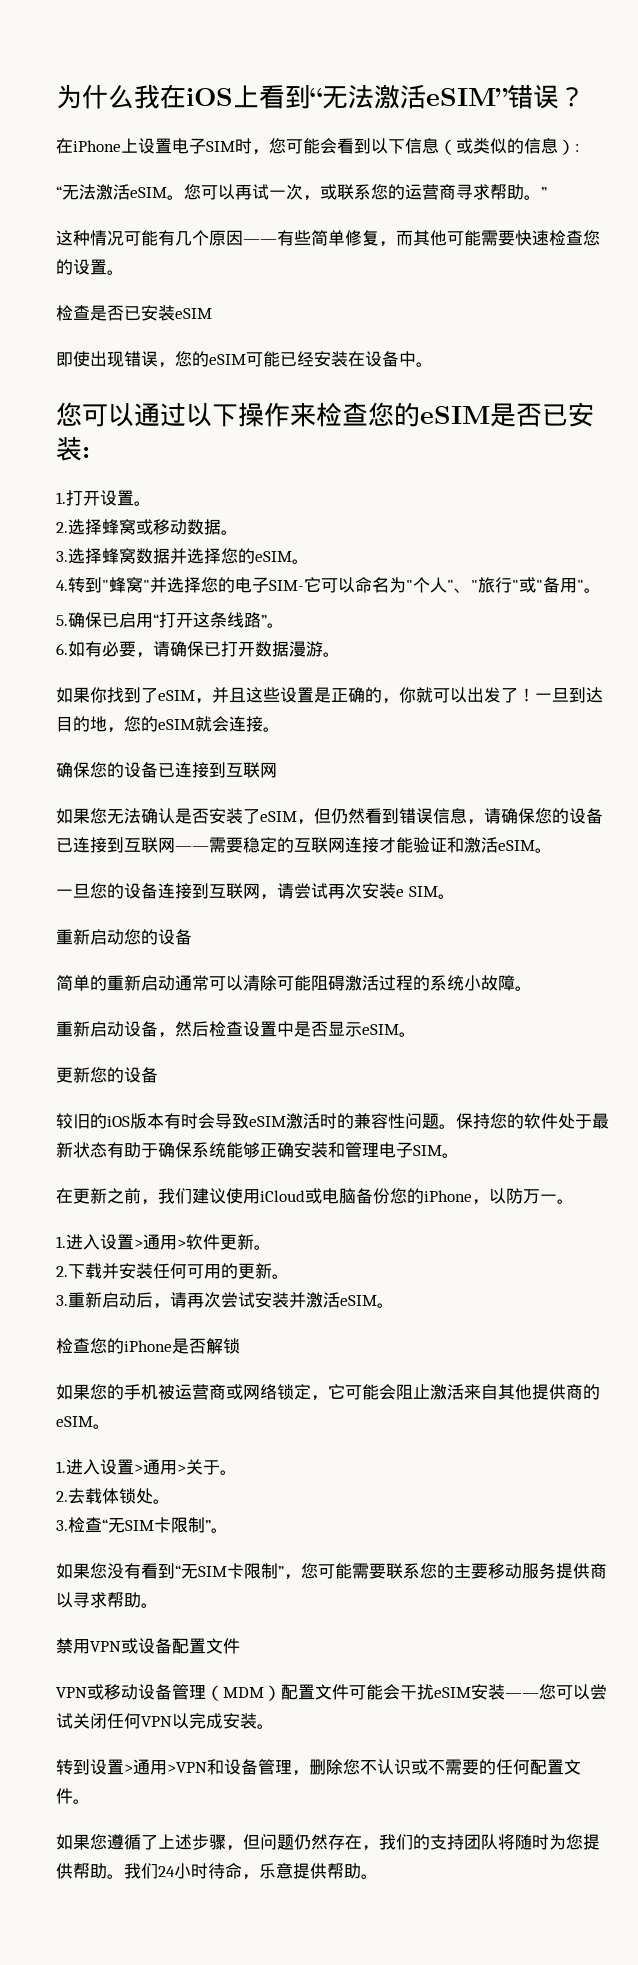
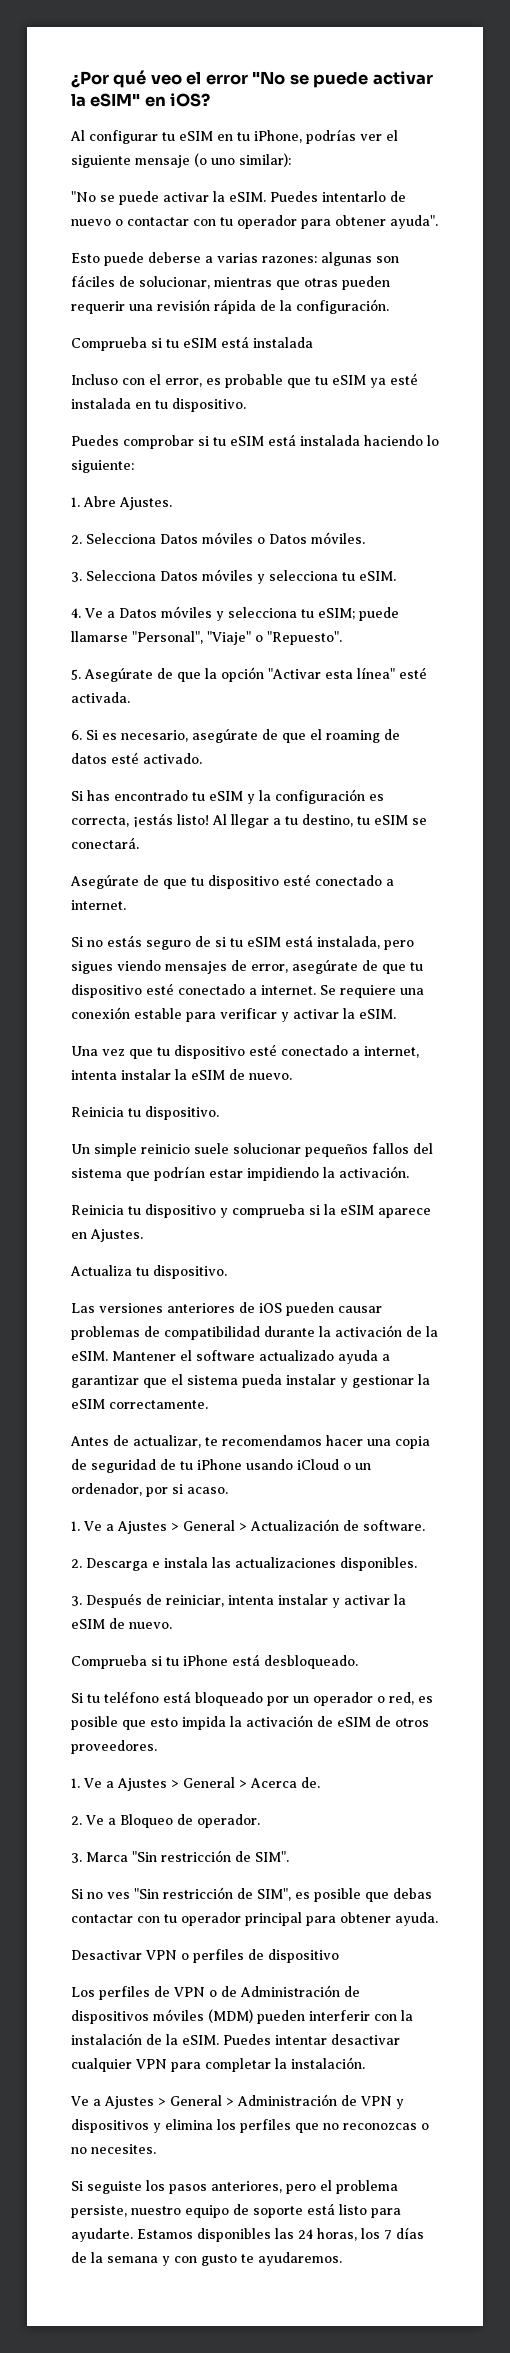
- 为什么我在iOS上看到“无法激活eSIM”错误？
- 在iPhone上设置电子SIM时，您可能会看到以下信息（或类似的信息）:
- “无法激活eSIM。您可以再试一次，或联系您的运营商寻求帮助。”
- 这种情况可能有几个原因——有些简单修复，而其他可能需要快速检查您的设置。
- 检查是否已安装eSIM
- 即使出现错误，您的eSIM可能已经安装在设备中。
- 您可以通过以下操作来检查您的eSIM是否已安装:
- 1.打开设置。
- 2.选择蜂窝或移动数据。
- 3.选择蜂窝数据并选择您的eSIM。
- 4.转到"蜂窝"并选择您的电子SIM-它可以命名为"个人"、"旅行"或"备用"。
- 5.确保已启用“打开这条线路”。
- 6.如有必要，请确保已打开数据漫游。
- 如果你找到了eSIM，并且这些设置是正确的，你就可以出发了！一旦到达目的地，您的eSIM就会连接。
- 确保您的设备已连接到互联网
- 如果您无法确认是否安装了eSIM，但仍然看到错误信息，请确保您的设备已连接到互联网——需要稳定的互联网连接才能验证和激活eSIM。
- 一旦您的设备连接到互联网，请尝试再次安装e SIM。
- 重新启动您的设备
- 简单的重新启动通常可以清除可能阻碍激活过程的系统小故障。
- 重新启动设备，然后检查设置中是否显示eSIM。
- 更新您的设备
- 较旧的iOS版本有时会导致eSIM激活时的兼容性问题。保持您的软件处于最新状态有助于确保系统能够正确安装和管理电子SIM。
- 在更新之前，我们建议使用iCloud或电脑备份您的iPhone，以防万一。
- 1.进入设置>通用>软件更新。
- 2.下载并安装任何可用的更新。
- 3.重新启动后，请再次尝试安装并激活eSIM。
- 检查您的iPhone是否解锁
- 如果您的手机被运营商或网络锁定，它可能会阻止激活来自其他提供商的eSIM。
- 1.进入设置>通用>关于。
- 2.去载体锁处。
- 3.检查“无SIM卡限制”。
- 如果您没有看到“无SIM卡限制”，您可能需要联系您的主要移动服务提供商以寻求帮助。
- 禁用VPN或设备配置文件
- VPN或移动设备管理（MDM）配置文件可能会干扰eSIM安装——您可以尝试关闭任何VPN以完成安装。
- 转到设置>通用>VPN和设备管理，删除您不认识或不需要的任何配置文件。
- 如果您遵循了上述步骤，但问题仍然存在，我们的支持团队将随时为您提供帮助。我们24小时待命，乐意提供帮助。
+ ¿Por qué veo el error "No se puede activar la eSIM" en iOS?
+ Al configurar tu eSIM en tu iPhone, podrías ver el siguiente mensaje (o uno similar):
+ "No se puede activar la eSIM. Puedes intentarlo de nuevo o contactar con tu operador para obtener ayuda".
+ Esto puede deberse a varias razones: algunas son fáciles de solucionar, mientras que otras pueden requerir una revisión rápida de la configuración.
+ Comprueba si tu eSIM está instalada
+ Incluso con el error, es probable que tu eSIM ya esté instalada en tu dispositivo.
+ Puedes comprobar si tu eSIM está instalada haciendo lo siguiente:
+ 1. Abre Ajustes.
+ 2. Selecciona Datos móviles o Datos móviles.
+ 3. Selecciona Datos móviles y selecciona tu eSIM.
+ 4. Ve a Datos móviles y selecciona tu eSIM; puede llamarse "Personal", "Viaje" o "Repuesto".
+ 5. Asegúrate de que la opción "Activar esta línea" esté activada.
+ 6. Si es necesario, asegúrate de que el roaming de datos esté activado.
+ Si has encontrado tu eSIM y la configuración es correcta, ¡estás listo! Al llegar a tu destino, tu eSIM se conectará.
+ Asegúrate de que tu dispositivo esté conectado a internet.
+ Si no estás seguro de si tu eSIM está instalada, pero sigues viendo mensajes de error, asegúrate de que tu dispositivo esté conectado a internet. Se requiere una conexión estable para verificar y activar la eSIM.
+ Una vez que tu dispositivo esté conectado a internet, intenta instalar la eSIM de nuevo.
+ Reinicia tu dispositivo.
+ Un simple reinicio suele solucionar pequeños fallos del sistema que podrían estar impidiendo la activación.
+ Reinicia tu dispositivo y comprueba si la eSIM aparece en Ajustes.
+ Actualiza tu dispositivo.
+ Las versiones anteriores de iOS pueden causar problemas de compatibilidad durante la activación de la eSIM. Mantener el software actualizado ayuda a garantizar que el sistema pueda instalar y gestionar la eSIM correctamente.
+ Antes de actualizar, te recomendamos hacer una copia de seguridad de tu iPhone usando iCloud o un ordenador, por si acaso.
+ 1. Ve a Ajustes > General > Actualización de software.
+ 2. Descarga e instala las actualizaciones disponibles.
+ 3. Después de reiniciar, intenta instalar y activar la eSIM de nuevo.
+ Comprueba si tu iPhone está desbloqueado.
+ Si tu teléfono está bloqueado por un operador o red, es posible que esto impida la activación de eSIM de otros proveedores.
+ 1. Ve a Ajustes > General > Acerca de.
+ 2. Ve a Bloqueo de operador.
+ 3. Marca "Sin restricción de SIM".
+ Si no ves "Sin restricción de SIM", es posible que debas contactar con tu operador principal para obtener ayuda.
+ Desactivar VPN o perfiles de dispositivo
+ Los perfiles de VPN o de Administración de dispositivos móviles (MDM) pueden interferir con la instalación de la eSIM. Puedes intentar desactivar cualquier VPN para completar la instalación.
+ Ve a Ajustes > General > Administración de VPN y dispositivos y elimina los perfiles que no reconozcas o no necesites.
+ Si seguiste los pasos anteriores, pero el problema persiste, nuestro equipo de soporte está listo para ayudarte. Estamos disponibles las 24 horas, los 7 días de la semana y con gusto te ayudaremos.

